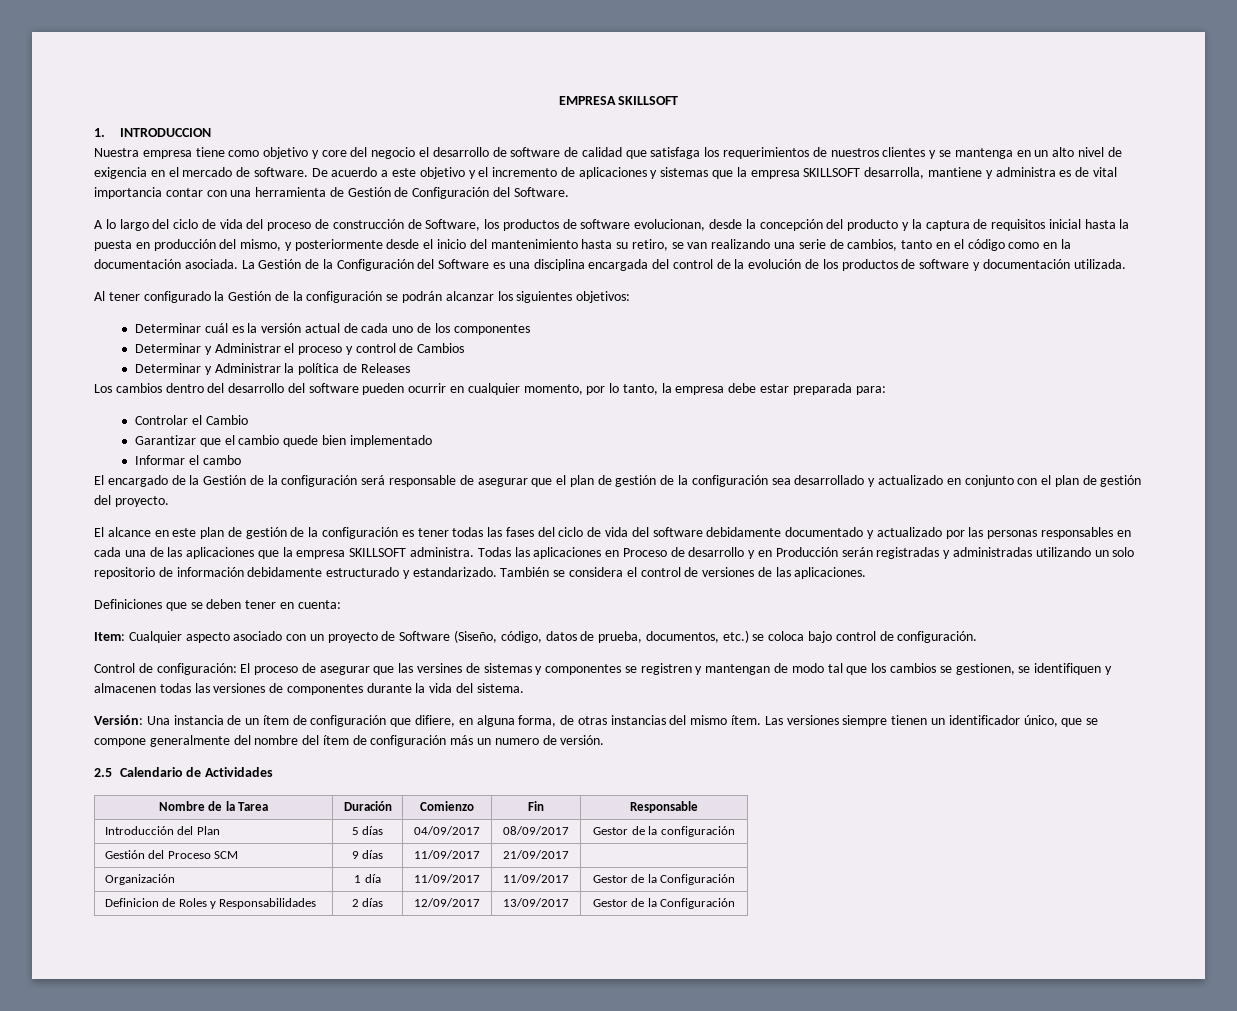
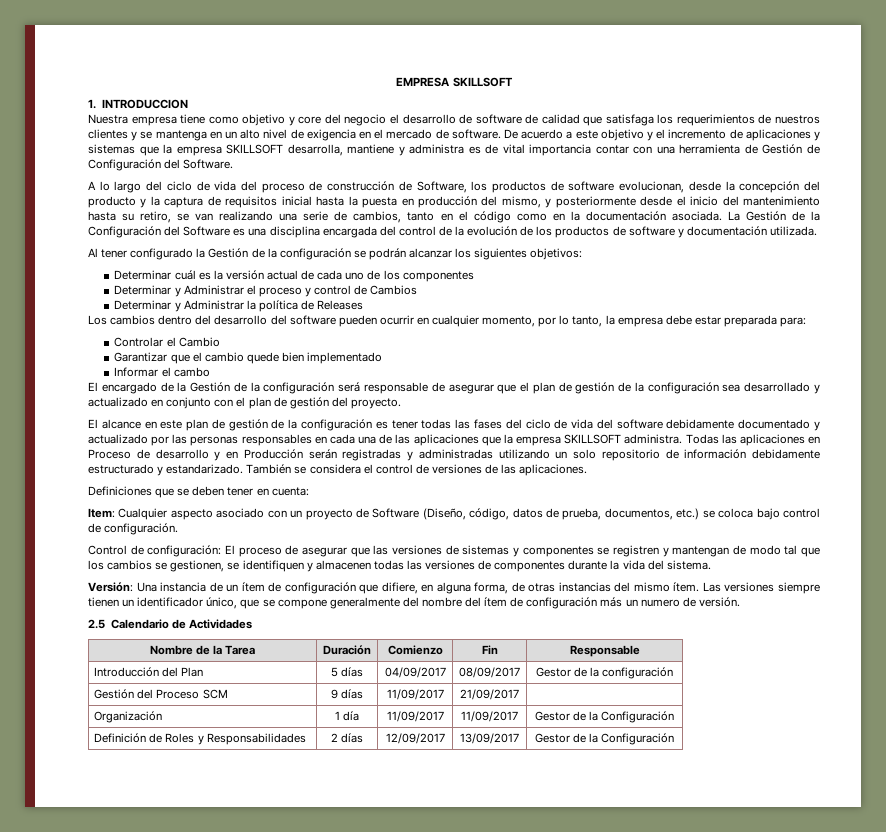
- Item: Cualquier aspecto asociado con un proyecto de Software (Siseño, código, datos de prueba, documentos, etc.) se coloca bajo control de configuración.
+ Item: Cualquier aspecto asociado con un proyecto de Software (Diseño, código, datos de prueba, documentos, etc.) se coloca bajo control de configuración.
- Control de configuración: El proceso de asegurar que las versines de sistemas y componentes se registren y mantengan de modo tal que los cambios se gestionen, se identifiquen y almacenen todas las versiones de componentes durante la vida del sistema.
+ Control de configuración: El proceso de asegurar que las versiones de sistemas y componentes se registren y mantengan de modo tal que los cambios se gestionen, se identifiquen y almacenen todas las versiones de componentes durante la vida del sistema.
- Definicion de Roles y Responsabilidades | 2 días | 12/09/2017 | 13/09/2017 | Gestor de la Configuración
+ Definición de Roles y Responsabilidades | 2 días | 12/09/2017 | 13/09/2017 | Gestor de la Configuración

